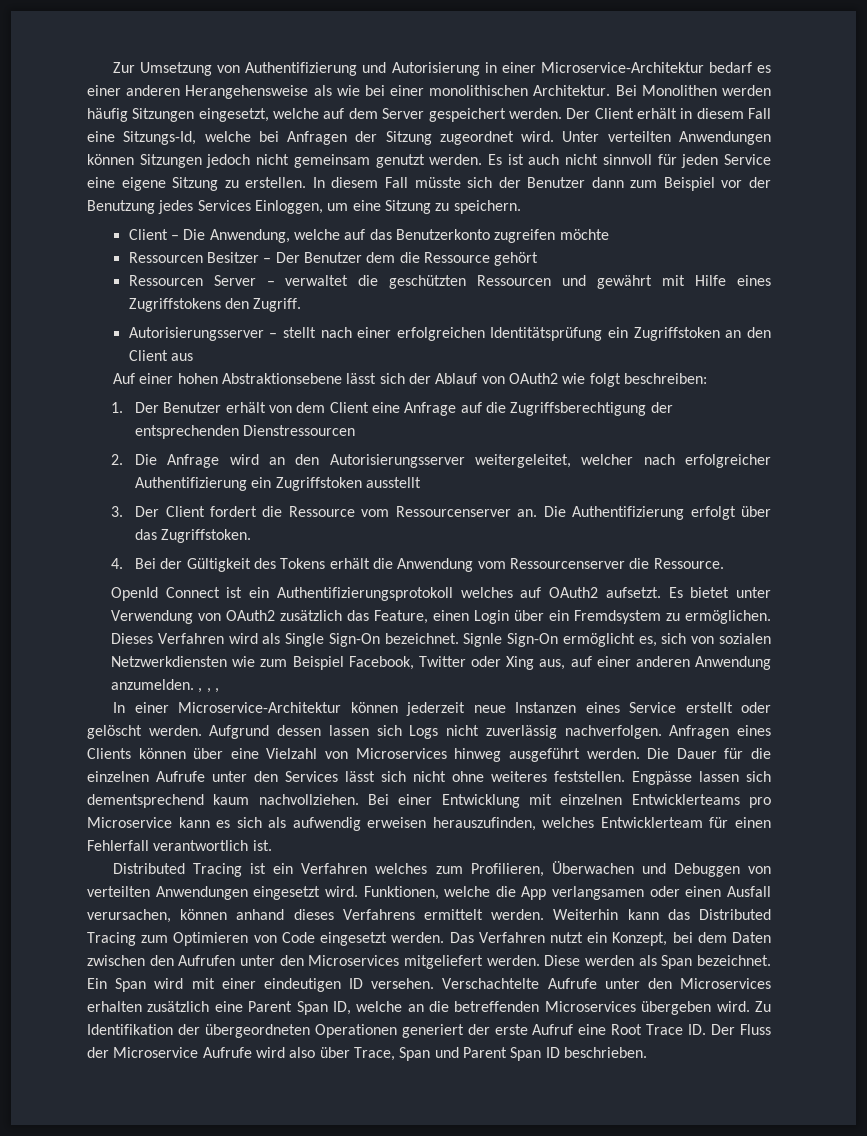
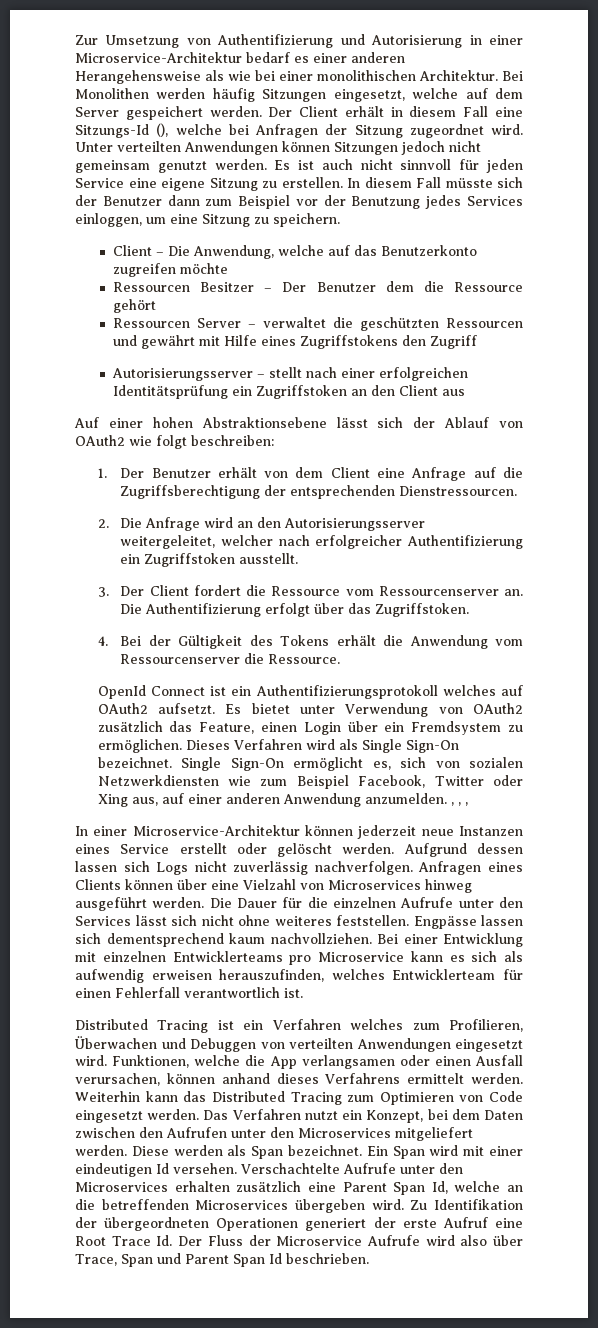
- Der Client erhält in diesem Fall eine Sitzungs-Id, welche bei Anfragen der Sitzung zugeordnet wird.
+ Der Client erhält in diesem Fall eine Sitzungs-Id (), welche bei Anfragen der Sitzung zugeordnet wird.
- In diesem Fall müsste sich der Benutzer dann zum Beispiel vor der Benutzung jedes Services Einloggen, um eine Sitzung zu speichern.
+ In diesem Fall müsste sich der Benutzer dann zum Beispiel vor der Benutzung jedes Services einloggen, um eine Sitzung zu speichern.
- Ressourcen Server – verwaltet die geschützten Ressourcen und gewährt mit Hilfe eines Zugriffstokens den Zugriff.
+ Ressourcen Server – verwaltet die geschützten Ressourcen und gewährt mit Hilfe eines Zugriffstokens den Zugriff
- 1. Der Benutzer erhält von dem Client eine Anfrage auf die Zugriffsberechtigung der entsprechenden Dienstressourcen
+ 1. Der Benutzer erhält von dem Client eine Anfrage auf die Zugriffsberechtigung der entsprechenden Dienstressourcen.
- 2. Die Anfrage wird an den Autorisierungsserver weitergeleitet, welcher nach erfolgreicher Authentifizierung ein Zugriffstoken ausstellt
+ 2. Die Anfrage wird an den Autorisierungsserver weitergeleitet, welcher nach erfolgreicher Authentifizierung ein Zugriffstoken ausstellt.
- Signle Sign-On ermöglicht es, sich von sozialen Netzwerkdiensten wie zum Beispiel Facebook, Twitter oder Xing aus, auf einer anderen Anwendung anzumelden. , , ,
+ Single Sign-On ermöglicht es, sich von sozialen Netzwerkdiensten wie zum Beispiel Facebook, Twitter oder Xing aus, auf einer anderen Anwendung anzumelden. , , ,
- Ein Span wird mit einer eindeutigen ID versehen.
+ Ein Span wird mit einer eindeutigen Id versehen.
- Verschachtelte Aufrufe unter den Microservices erhalten zusätzlich eine Parent Span ID, welche an die betreffenden Microservices übergeben wird.
+ Verschachtelte Aufrufe unter den Microservices erhalten zusätzlich eine Parent Span Id, welche an die betreffenden Microservices übergeben wird.
- Zu Identifikation der übergeordneten Operationen generiert der erste Aufruf eine Root Trace ID. Der Fluss der Microservice Aufrufe wird also über Trace, Span und Parent Span ID beschrieben.
+ Zu Identifikation der übergeordneten Operationen generiert der erste Aufruf eine Root Trace Id. Der Fluss der Microservice Aufrufe wird also über Trace, Span und Parent Span Id beschrieben.

